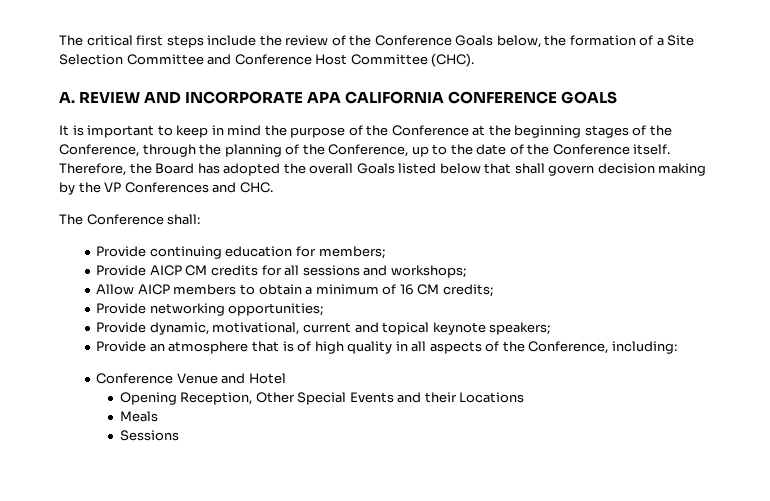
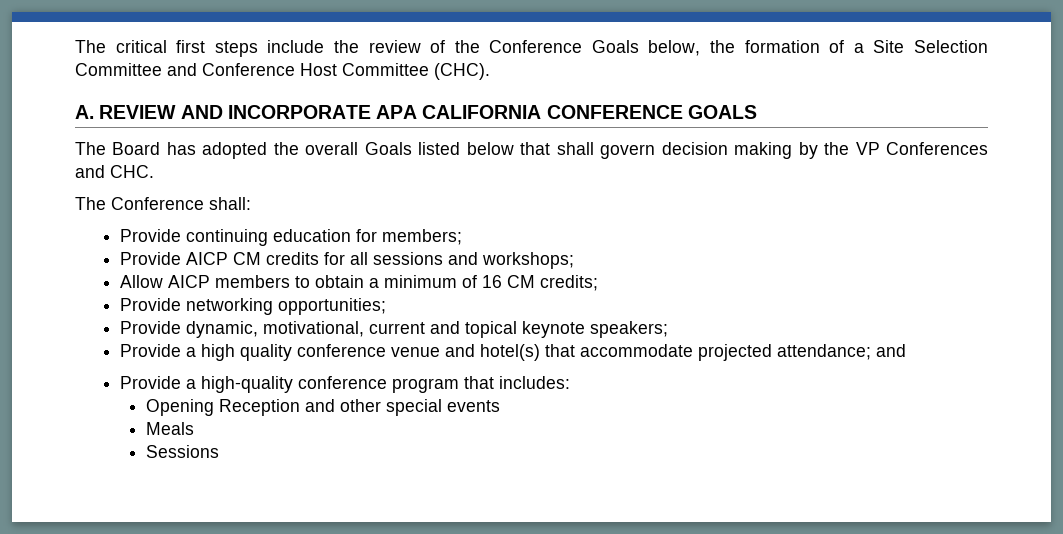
- It is important to keep in mind the purpose of the Conference at the beginning stages of the Conference, through the planning of the Conference, up to the date of the Conference itself. Therefore, the Board has adopted the overall Goals listed below that shall govern decision making by the VP Conferences and CHC.
+ The Board has adopted the overall Goals listed below that shall govern decision making by the VP Conferences and CHC.
- Provide an atmosphere that is of high quality in all aspects of the Conference, including:
- Conference Venue and Hotel
- Opening Reception, Other Special Events and their Locations
+ Provide a high quality conference venue and hotel(s) that accommodate projected attendance; and
+ Provide a high-quality conference program that includes:
+ Opening Reception and other special events

